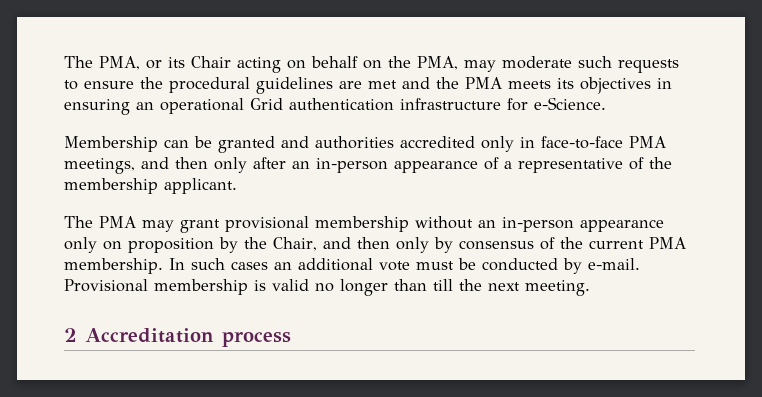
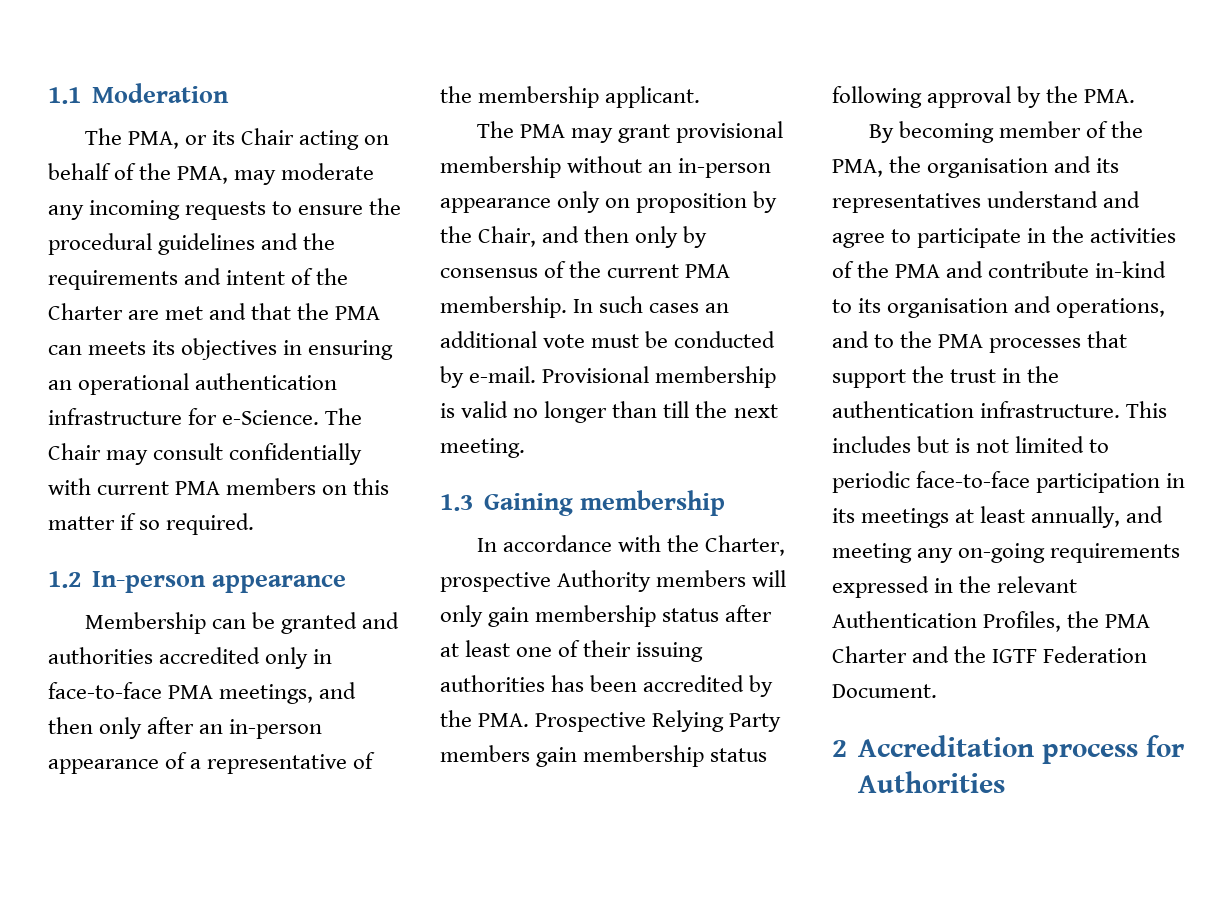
+ 1.1 Moderation
- The PMA, or its Chair acting on behalf on the PMA, may moderate such requests to ensure the procedural guidelines are met and the PMA meets its objectives in ensuring an operational Grid authentication infrastructure for e-Science.
+ The PMA, or its Chair acting on behalf of the PMA, may moderate any incoming requests to ensure the procedural guidelines and the requirements and intent of the Charter are met and that the PMA can meets its objectives in ensuring an operational authentication infrastructure for e-Science. The Chair may consult confidentially with current PMA members on this matter if so required.
+ 1.2 In-person appearance
- 2 Accreditation process
+ 1.3 Gaining membership
+ In accordance with the Charter, prospective Authority members will only gain membership status after at least one of their issuing authorities has been accredited by the PMA. Prospective Relying Party members gain membership status following approval by the PMA.
+ By becoming member of the PMA, the organisation and its representatives understand and agree to participate in the activities of the PMA and contribute in-kind to its organisation and operations, and to the PMA processes that support the trust in the authentication infrastructure. This includes but is not limited to periodic face-to-face participation in its meetings at least annually, and meeting any on-going requirements expressed in the relevant Authentication Profiles, the PMA Charter and the IGTF Federation Document.
+ 2 Accreditation process for Authorities

